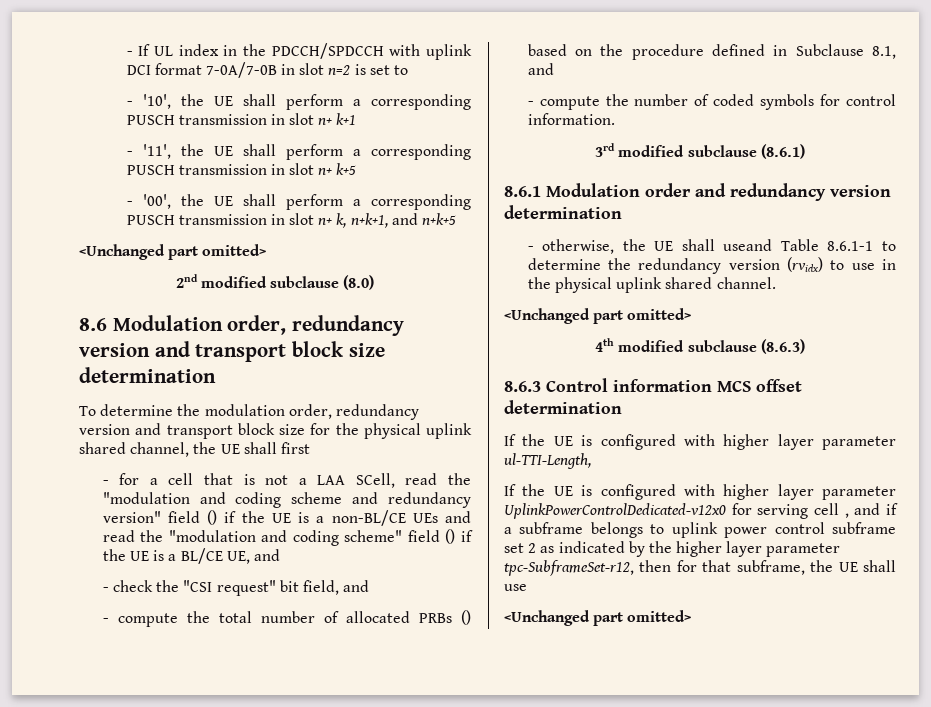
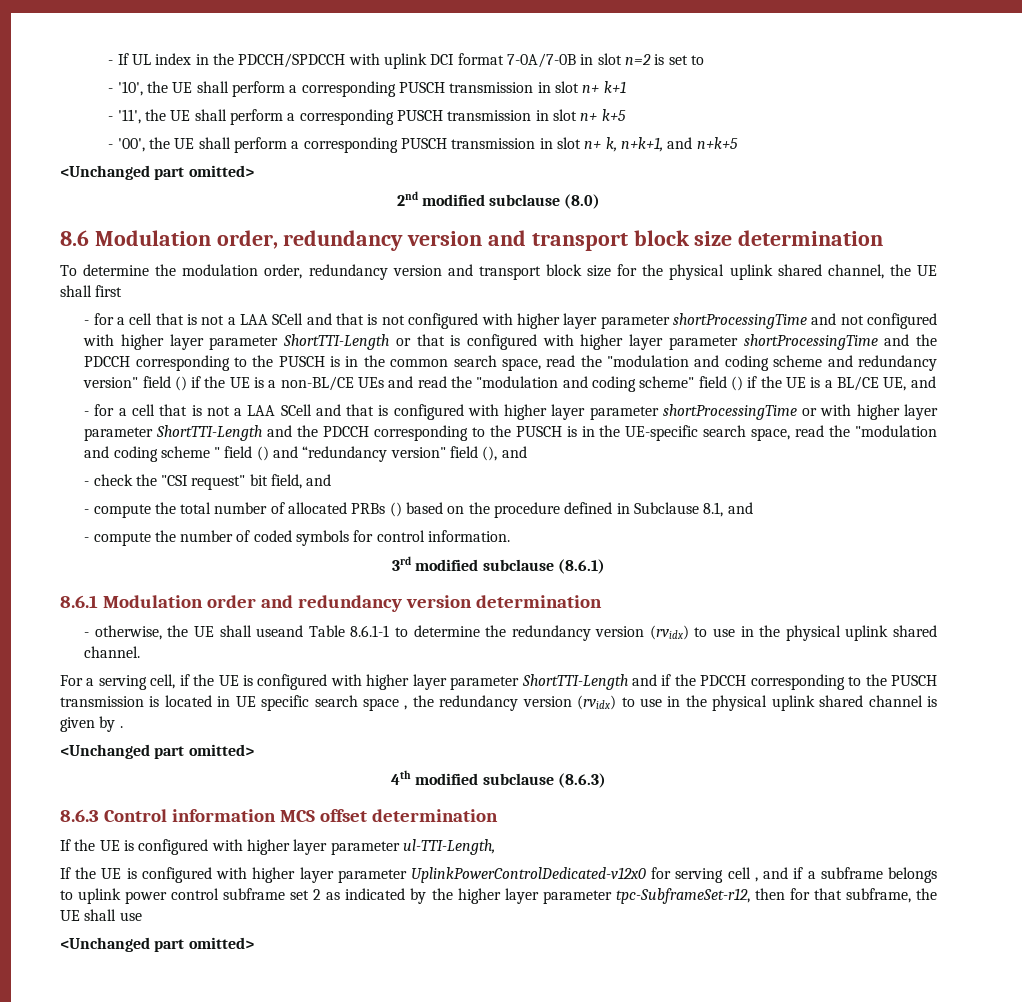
- - for a cell that is not a LAA SCell, read the "modulation and coding scheme and redundancy version" field () if the UE is a non-BL/CE UEs and read the "modulation and coding scheme" field () if the UE is a BL/CE UE, and
+ - for a cell that is not a LAA SCell and that is not configured with higher layer parameter shortProcessingTime and not configured with higher layer parameter ShortTTI-Length or that is configured with higher layer parameter shortProcessingTime and the PDCCH corresponding to the PUSCH is in the common search space, read the "modulation and coding scheme and redundancy version" field () if the UE is a non-BL/CE UEs and read the "modulation and coding scheme" field () if the UE is a BL/CE UE, and
+ - for a cell that is not a LAA SCell and that is configured with higher layer parameter shortProcessingTime or with higher layer parameter ShortTTI-Length and the PDCCH corresponding to the PUSCH is in the UE-specific search space, read the "modulation and coding scheme " field () and “redundancy version" field (), and
+ For a serving cell, if the UE is configured with higher layer parameter ShortTTI-Length and if the PDCCH corresponding to the PUSCH transmission is located in UE specific search space , the redundancy version (rvidx) to use in the physical uplink shared channel is given by .

